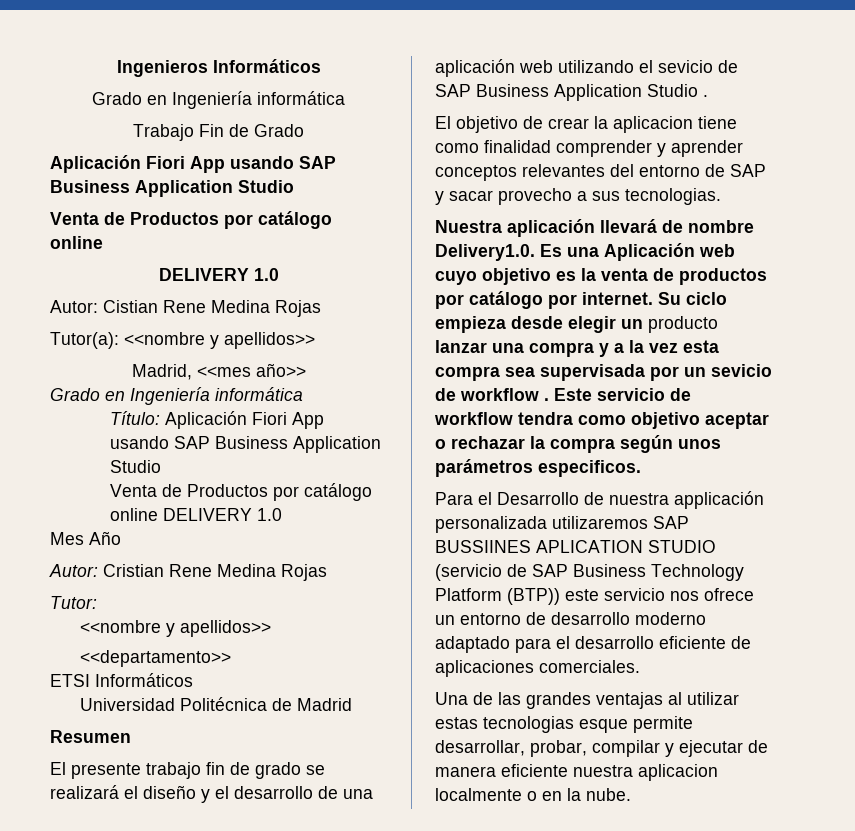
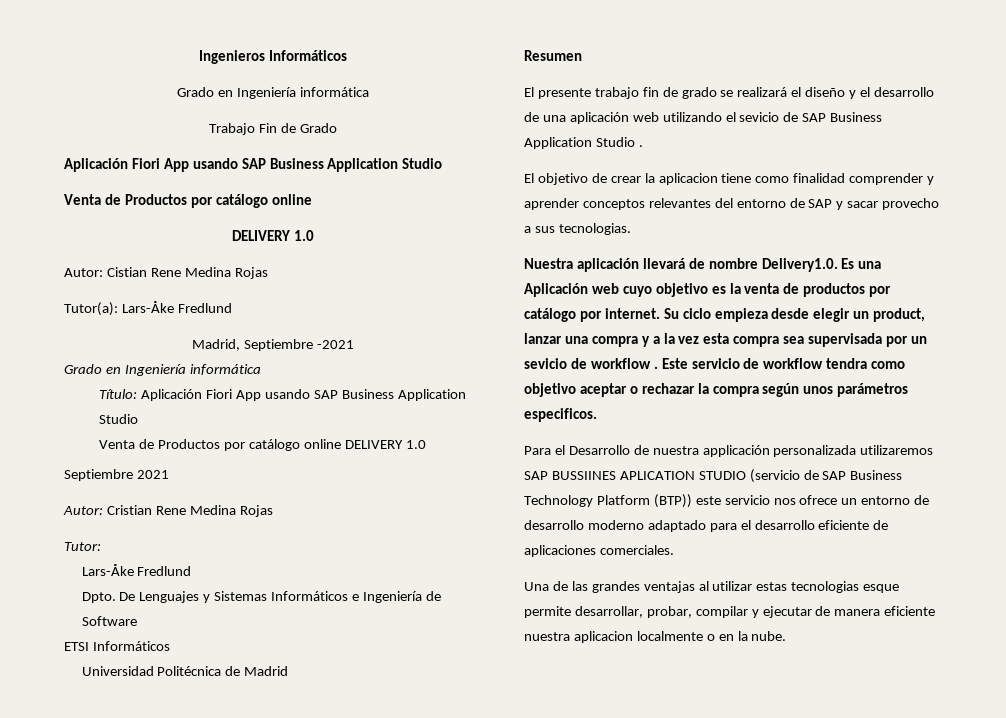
- Tutor(a): <<nombre y apellidos>>
+ Tutor(a): Lars-Åke Fredlund
- Madrid, <<mes año>>
+ Madrid, Septiembre -2021
- Mes Año
+ Septiembre 2021
  Tutor:
- <<nombre y apellidos>>
- <<departamento>>
+ Lars-Åke Fredlund
+ Dpto. De Lenguajes y Sistemas Informáticos e Ingeniería de Software
- Su ciclo empieza desde elegir un producto lanzar una compra y a la vez esta compra sea supervisada por un sevicio de workflow .
+ Su ciclo empieza desde elegir un product, lanzar una compra y a la vez esta compra sea supervisada por un sevicio de workflow .

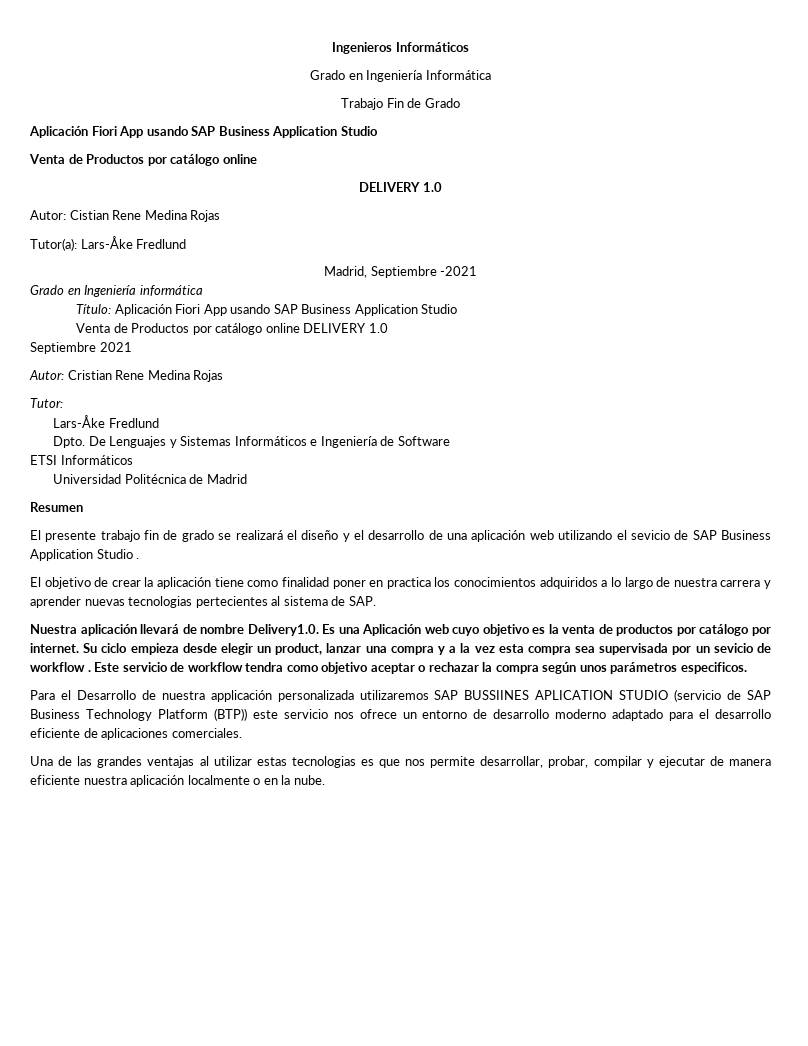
  Ingenieros Informáticos
- Grado en Ingeniería informática
+ Grado en Ingeniería Informática
- El objetivo de crear la aplicacion tiene como finalidad comprender y aprender conceptos relevantes del entorno de SAP y sacar provecho a sus tecnologias.
+ El objetivo de crear la aplicación tiene como finalidad poner en practica los conocimientos adquiridos a lo largo de nuestra carrera y aprender nuevas tecnologias pertecientes al sistema de SAP.
- Una de las grandes ventajas al utilizar estas tecnologias esque permite desarrollar, probar, compilar y ejecutar de manera eficiente nuestra aplicacion localmente o en la nube.
+ Una de las grandes ventajas al utilizar estas tecnologias es que nos permite desarrollar, probar, compilar y ejecutar de manera eficiente nuestra aplicación localmente o en la nube.

